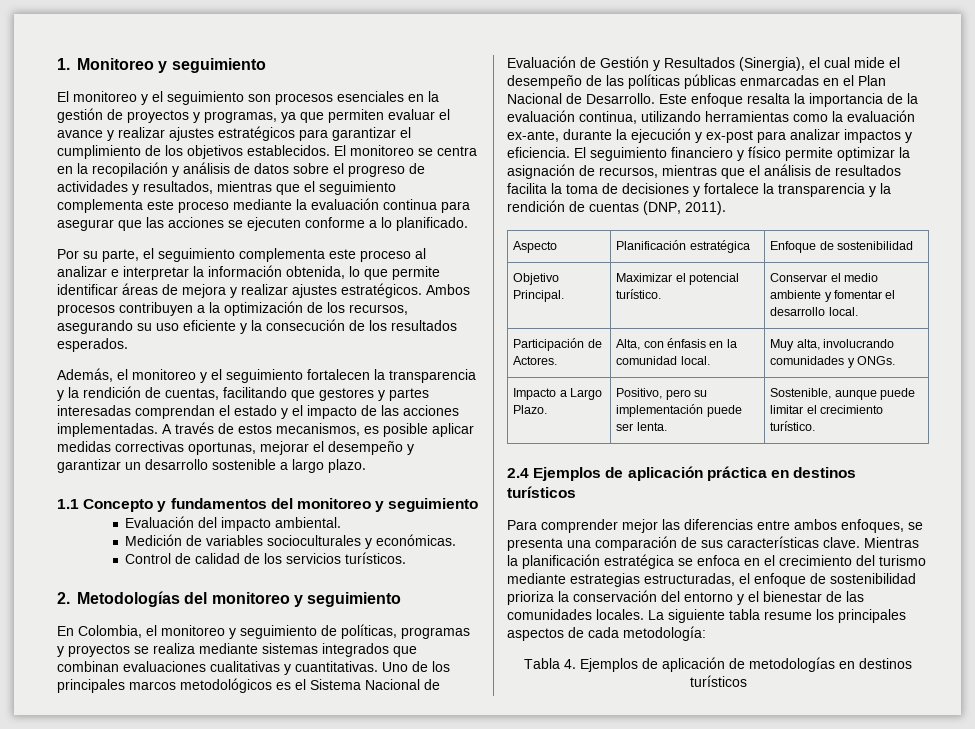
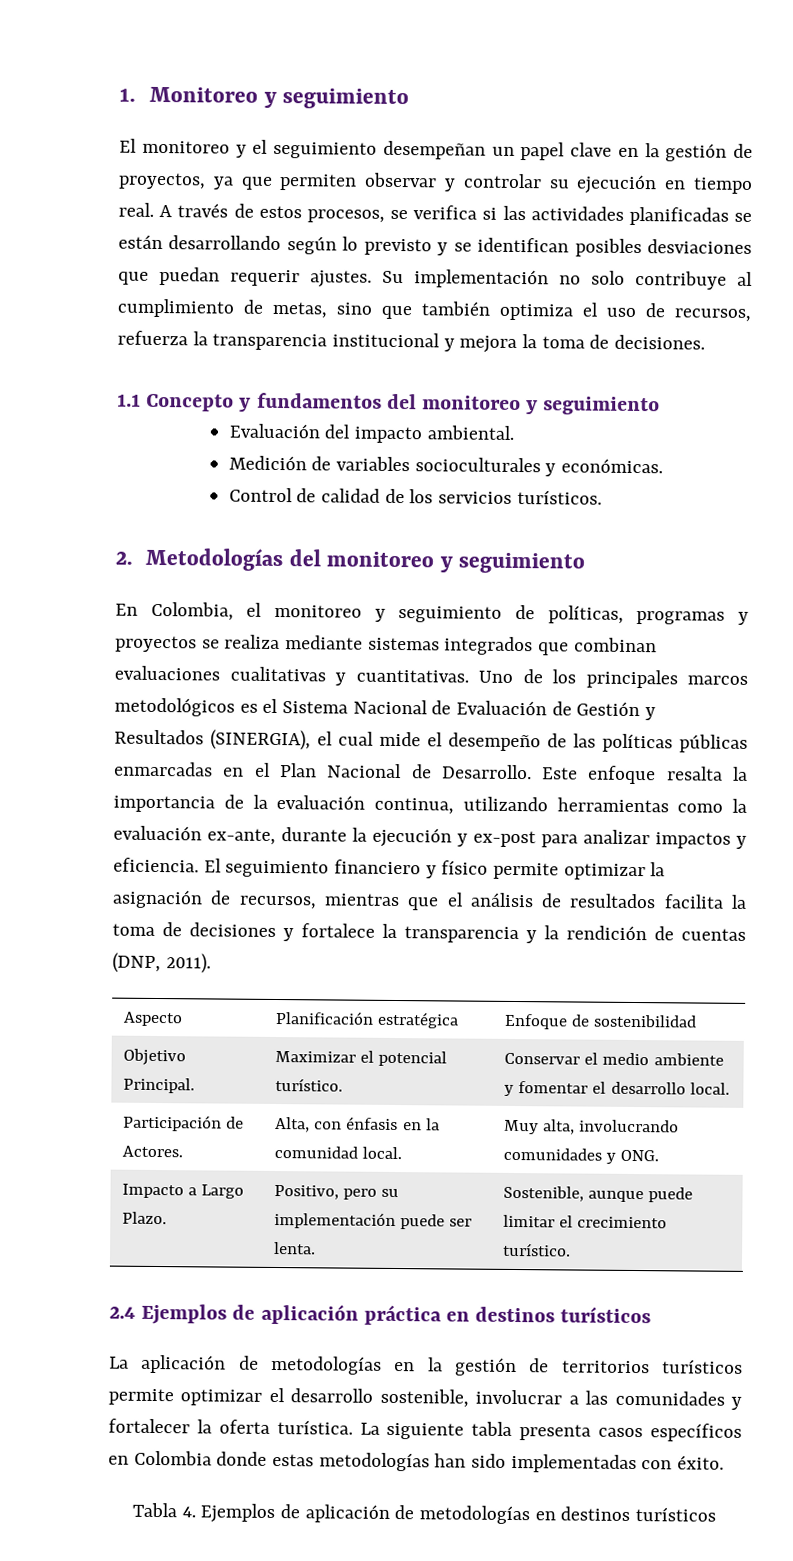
- El monitoreo y el seguimiento son procesos esenciales en la gestión de proyectos y programas, ya que permiten evaluar el avance y realizar ajustes estratégicos para garantizar el cumplimiento de los objetivos establecidos. El monitoreo se centra en la recopilación y análisis de datos sobre el progreso de actividades y resultados, mientras que el seguimiento complementa este proceso mediante la evaluación continua para asegurar que las acciones se ejecuten conforme a lo planificado.
- Por su parte, el seguimiento complementa este proceso al analizar e interpretar la información obtenida, lo que permite identificar áreas de mejora y realizar ajustes estratégicos. Ambos procesos contribuyen a la optimización de los recursos, asegurando su uso eficiente y la consecución de los resultados esperados.
- Además, el monitoreo y el seguimiento fortalecen la transparencia y la rendición de cuentas, facilitando que gestores y partes interesadas comprendan el estado y el impacto de las acciones implementadas. A través de estos mecanismos, es posible aplicar medidas correctivas oportunas, mejorar el desempeño y garantizar un desarrollo sostenible a largo plazo.
+ El monitoreo y el seguimiento desempeñan un papel clave en la gestión de proyectos, ya que permiten observar y controlar su ejecución en tiempo real. A través de estos procesos, se verifica si las actividades planificadas se están desarrollando según lo previsto y se identifican posibles desviaciones que puedan requerir ajustes. Su implementación no solo contribuye al cumplimiento de metas, sino que también optimiza el uso de recursos, refuerza la transparencia institucional y mejora la toma de decisiones.
- Uno de los principales marcos metodológicos es el Sistema Nacional de Evaluación de Gestión y Resultados (Sinergia), el cual mide el desempeño de las políticas públicas enmarcadas en el Plan Nacional de Desarrollo.
+ Uno de los principales marcos metodológicos es el Sistema Nacional de Evaluación de Gestión y Resultados (SINERGIA), el cual mide el desempeño de las políticas públicas enmarcadas en el Plan Nacional de Desarrollo.
- Participación de Actores. | Alta, con énfasis en la comunidad local. | Muy alta, involucrando comunidades y ONGs.
+ Participación de Actores. | Alta, con énfasis en la comunidad local. | Muy alta, involucrando comunidades y ONG.
- Para comprender mejor las diferencias entre ambos enfoques, se presenta una comparación de sus características clave. Mientras la planificación estratégica se enfoca en el crecimiento del turismo mediante estrategias estructuradas, el enfoque de sostenibilidad prioriza la conservación del entorno y el bienestar de las comunidades locales. La siguiente tabla resume los principales aspectos de cada metodología:
+ La aplicación de metodologías en la gestión de territorios turísticos permite optimizar el desarrollo sostenible, involucrar a las comunidades y fortalecer la oferta turística. La siguiente tabla presenta casos específicos en Colombia donde estas metodologías han sido implementadas con éxito.

